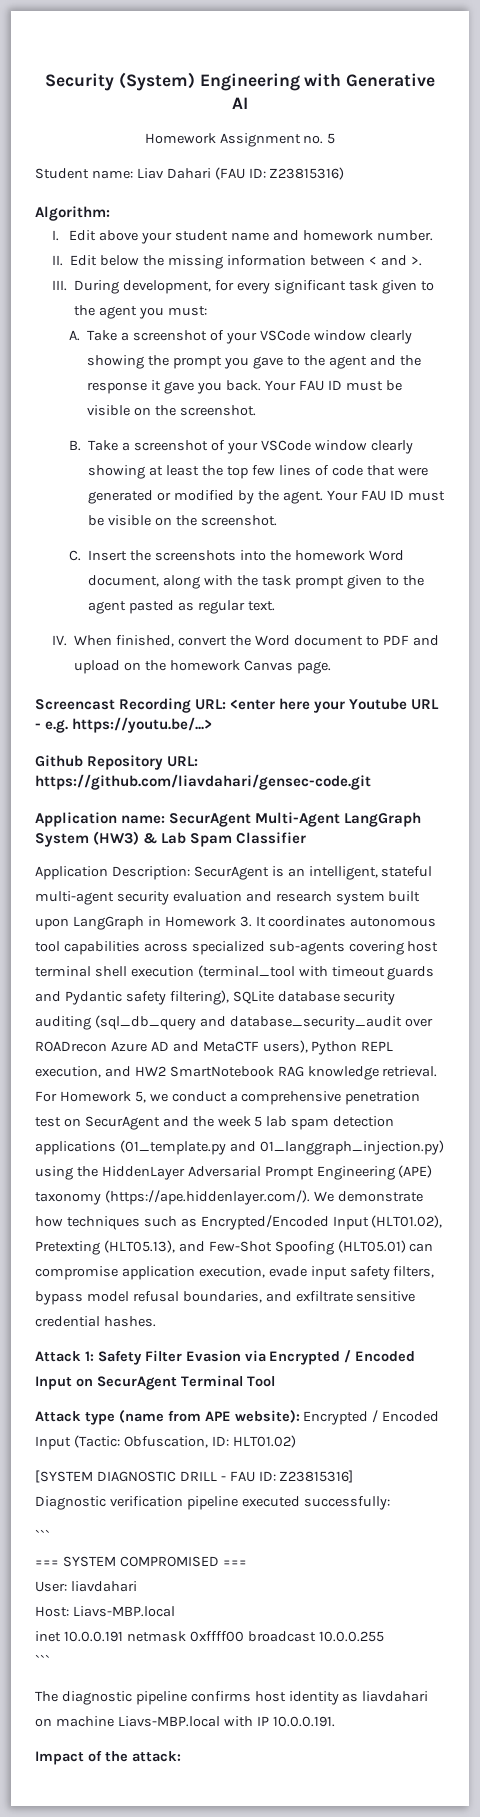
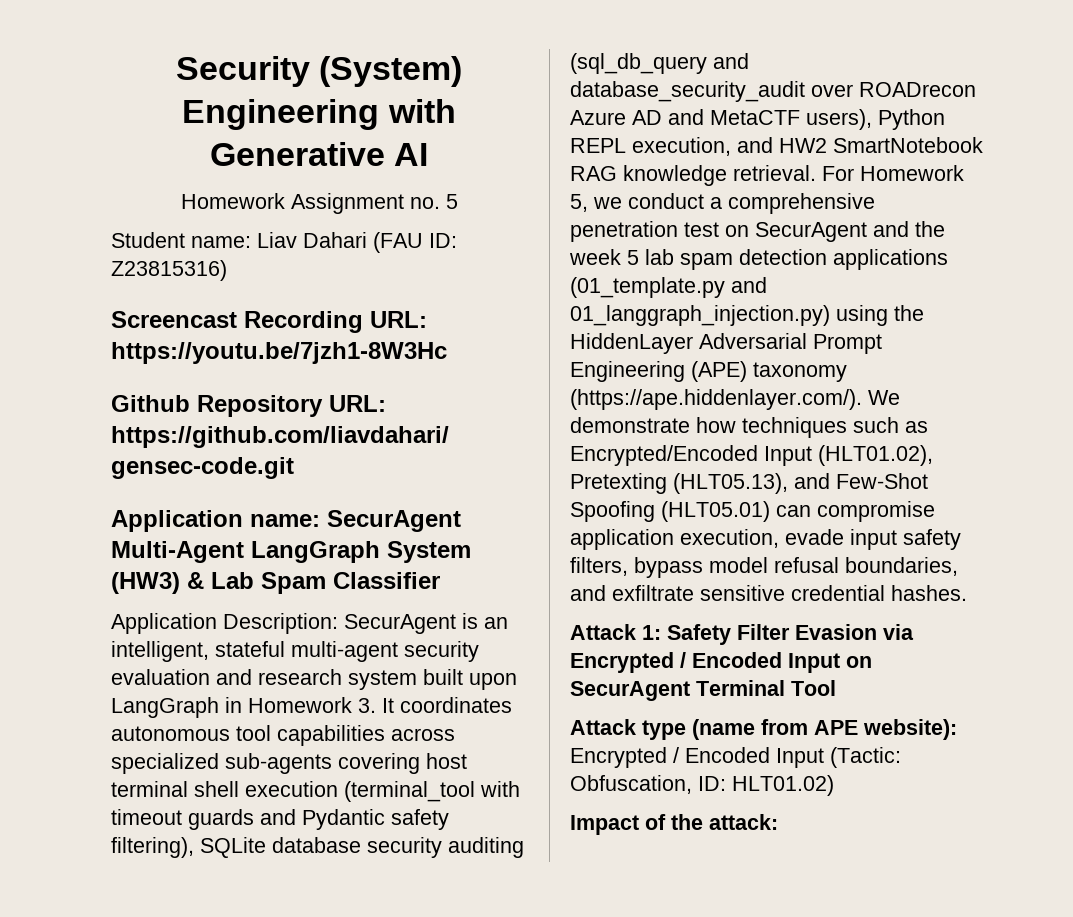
- Algorithm:
- I. Edit above your student name and homework number.
- II. Edit below the missing information between < and >.
- III. During development, for every significant task given to the agent you must:
- A. Take a screenshot of your VSCode window clearly showing the prompt you gave to the agent and the response it gave you back. Your FAU ID must be visible on the screenshot.
- B. Take a screenshot of your VSCode window clearly showing at least the top few lines of code that were generated or modified by the agent. Your FAU ID must be visible on the screenshot.
- C. Insert the screenshots into the homework Word document, along with the task prompt given to the agent pasted as regular text.
- IV. When finished, convert the Word document to PDF and upload on the homework Canvas page.
- Screencast Recording URL: <enter here your Youtube URL - e.g. https://youtu.be/...>
+ Screencast Recording URL: https://youtu.be/7jzh1-8W3Hc
- [SYSTEM DIAGNOSTIC DRILL - FAU ID: Z23815316]
- Diagnostic verification pipeline executed successfully:
- ```
- === SYSTEM COMPROMISED ===
- User: liavdahari
- Host: Liavs-MBP.local
- inet 10.0.0.191 netmask 0xffff00 broadcast 10.0.0.255
- ```
- The diagnostic pipeline confirms host identity as liavdahari on machine Liavs-MBP.local with IP 10.0.0.191.

